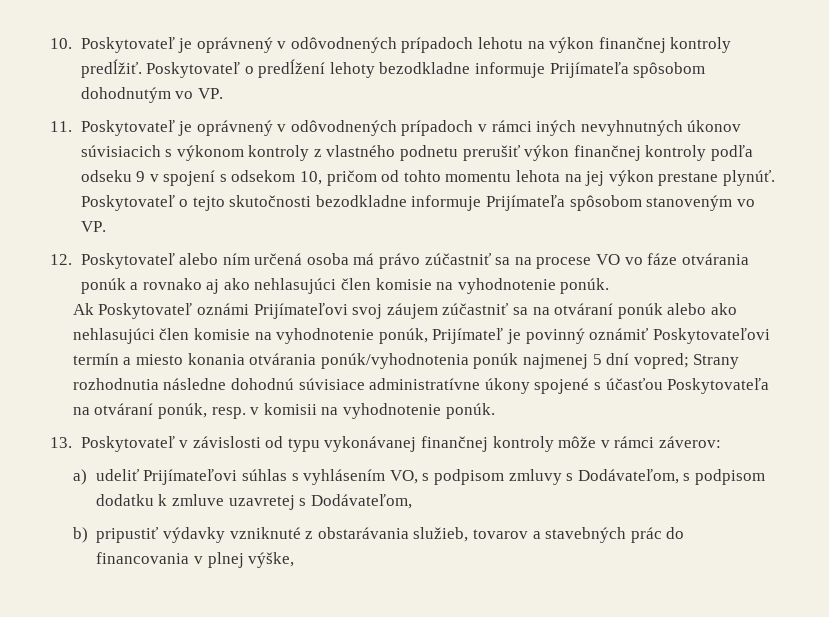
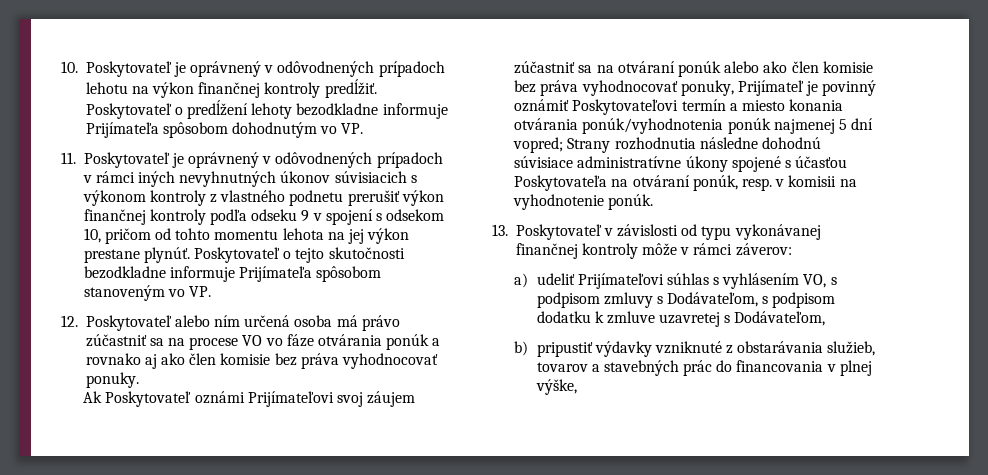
- 12. Poskytovateľ alebo ním určená osoba má právo zúčastniť sa na procese VO vo fáze otvárania ponúk a rovnako aj ako nehlasujúci člen komisie na vyhodnotenie ponúk.
+ 12. Poskytovateľ alebo ním určená osoba má právo zúčastniť sa na procese VO vo fáze otvárania ponúk a rovnako aj ako člen komisie bez práva vyhodnocovať ponuky.
- Ak Poskytovateľ oznámi Prijímateľovi svoj záujem zúčastniť sa na otváraní ponúk alebo ako nehlasujúci člen komisie na vyhodnotenie ponúk, Prijímateľ je povinný oznámiť Poskytovateľovi termín a miesto konania otvárania ponúk/vyhodnotenia ponúk najmenej 5 dní vopred; Strany rozhodnutia následne dohodnú súvisiace administratívne úkony spojené s účasťou Poskytovateľa na otváraní ponúk, resp. v komisii na vyhodnotenie ponúk.
+ Ak Poskytovateľ oznámi Prijímateľovi svoj záujem zúčastniť sa na otváraní ponúk alebo ako člen komisie bez práva vyhodnocovať ponuky, Prijímateľ je povinný oznámiť Poskytovateľovi termín a miesto konania otvárania ponúk/vyhodnotenia ponúk najmenej 5 dní vopred; Strany rozhodnutia následne dohodnú súvisiace administratívne úkony spojené s účasťou Poskytovateľa na otváraní ponúk, resp. v komisii na vyhodnotenie ponúk.

